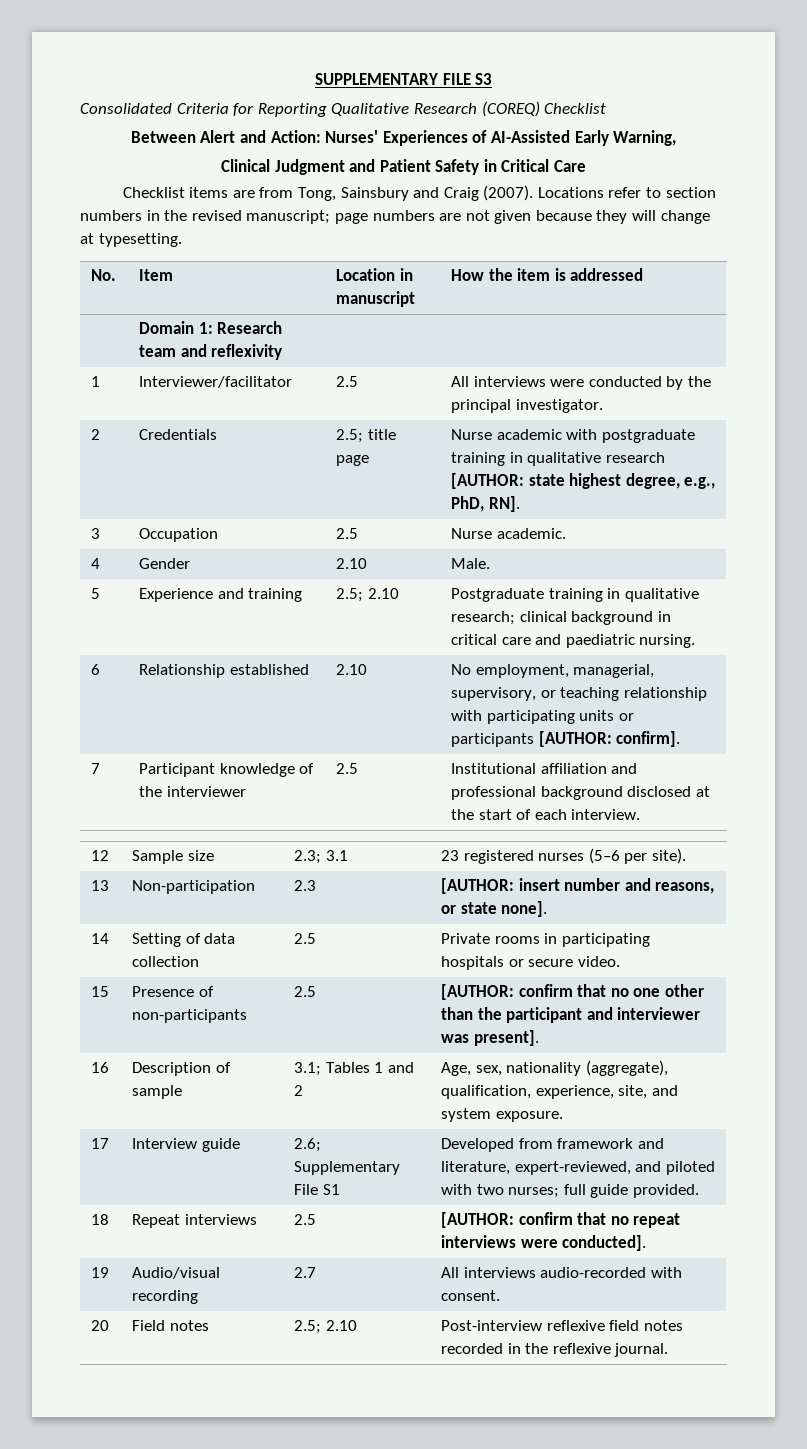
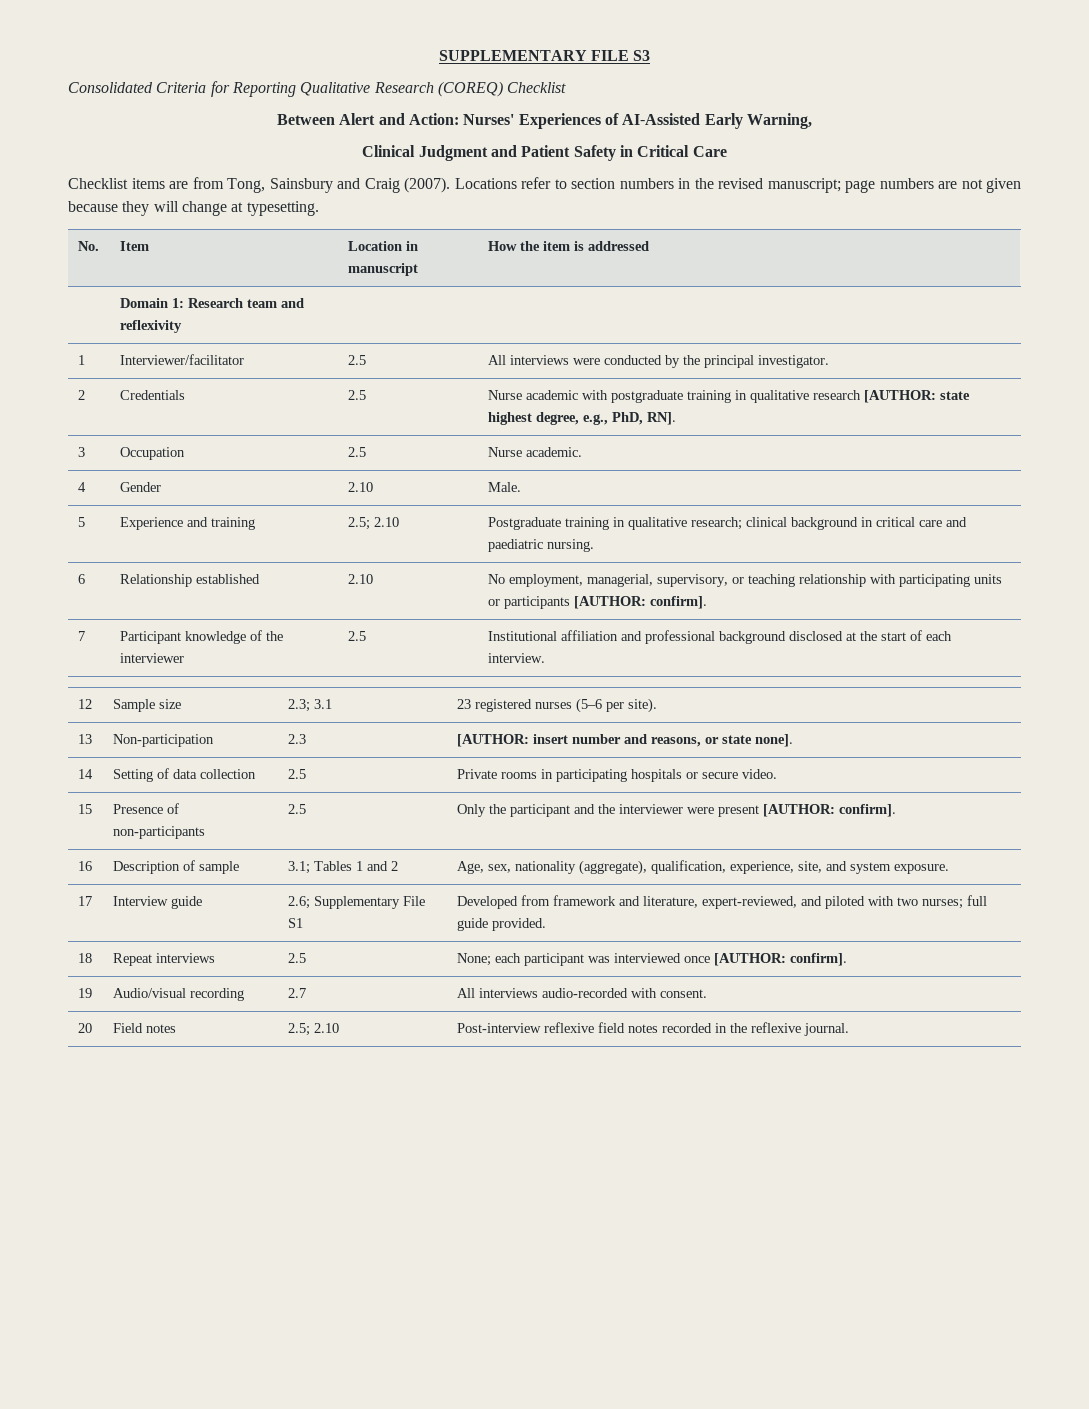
- 2 | Credentials | 2.5; title page | Nurse academic with postgraduate training in qualitative research [AUTHOR: state highest degree, e.g., PhD, RN].
+ 2 | Credentials | 2.5 | Nurse academic with postgraduate training in qualitative research [AUTHOR: state highest degree, e.g., PhD, RN].
- 15 | Presence of non-participants | 2.5 | [AUTHOR: confirm that no one other than the participant and interviewer was present].
+ 15 | Presence of non-participants | 2.5 | Only the participant and the interviewer were present [AUTHOR: confirm].
- 18 | Repeat interviews | 2.5 | [AUTHOR: confirm that no repeat interviews were conducted].
+ 18 | Repeat interviews | 2.5 | None; each participant was interviewed once [AUTHOR: confirm].

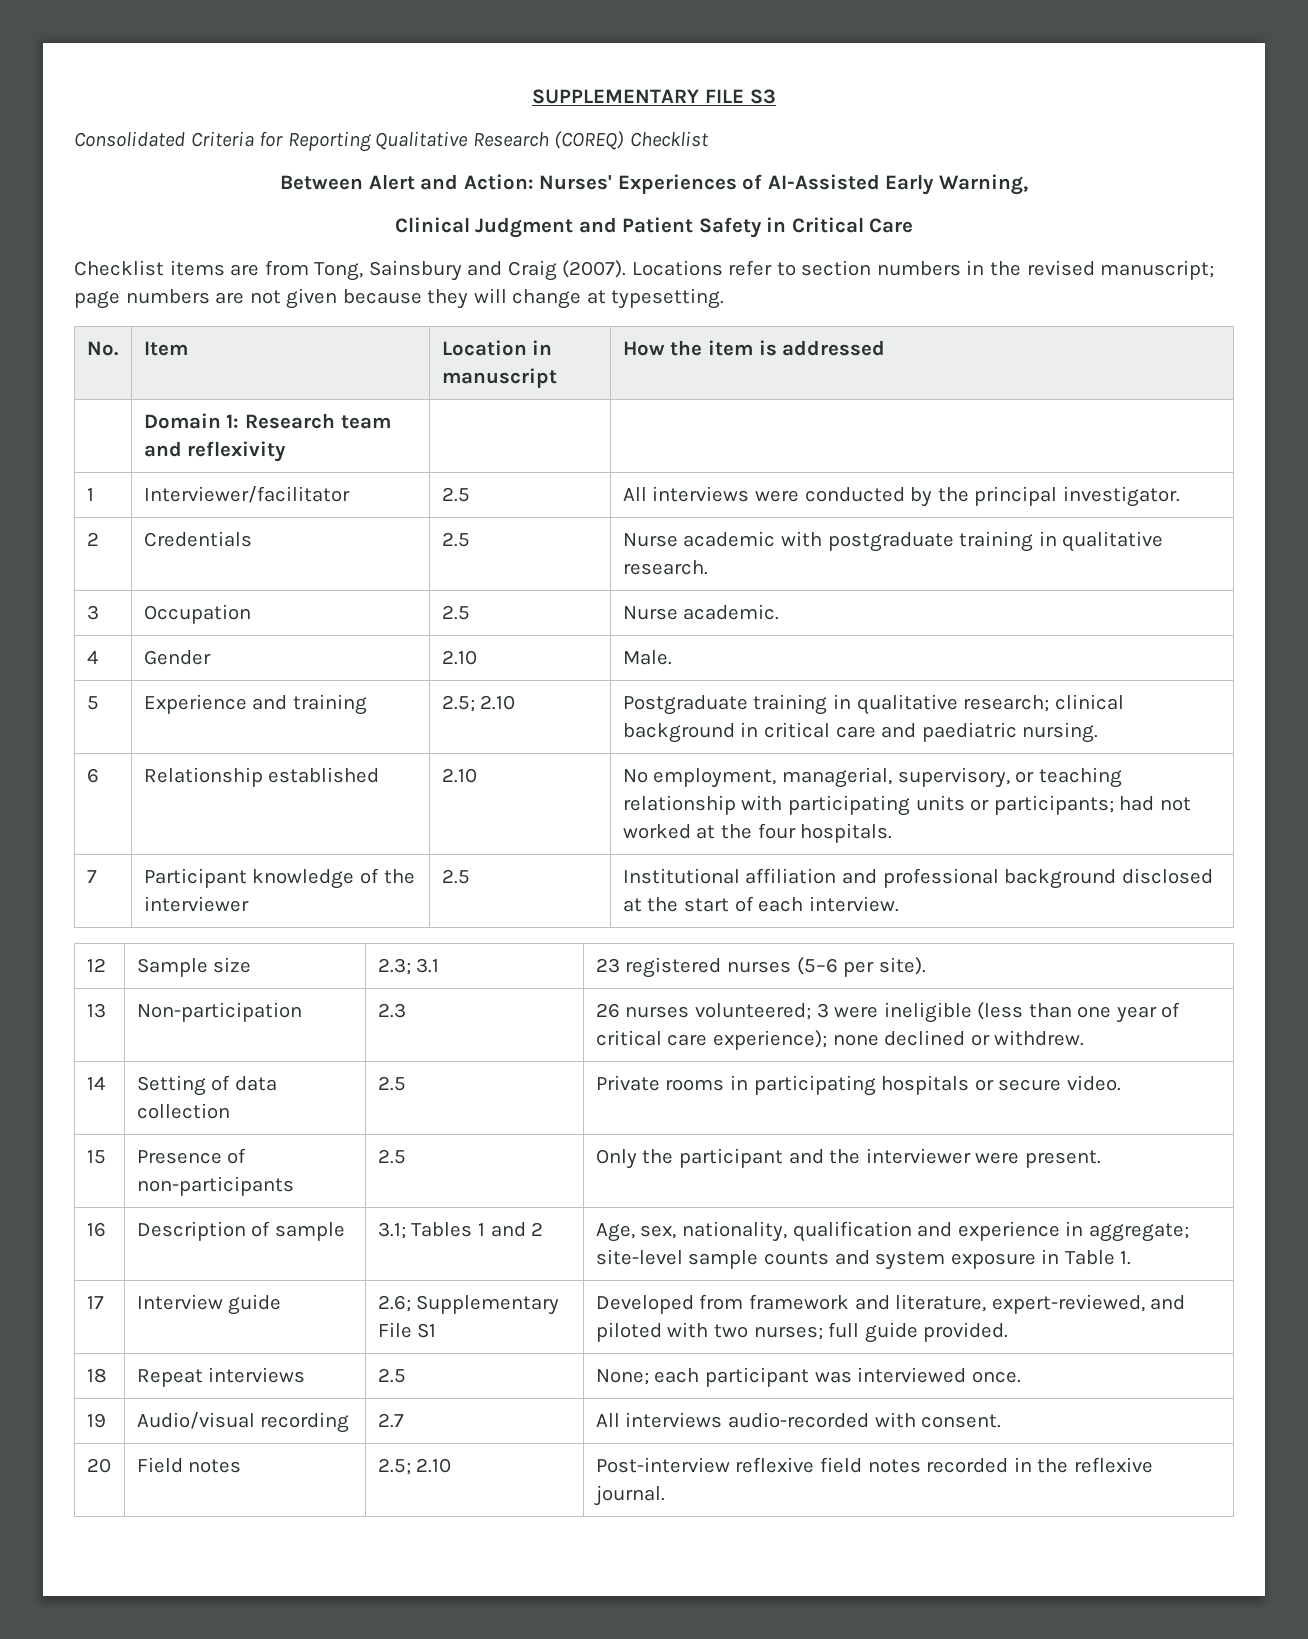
- 2 | Credentials | 2.5 | Nurse academic with postgraduate training in qualitative research [AUTHOR: state highest degree, e.g., PhD, RN].
+ 2 | Credentials | 2.5 | Nurse academic with postgraduate training in qualitative research.
- 6 | Relationship established | 2.10 | No employment, managerial, supervisory, or teaching relationship with participating units or participants [AUTHOR: confirm].
+ 6 | Relationship established | 2.10 | No employment, managerial, supervisory, or teaching relationship with participating units or participants; had not worked at the four hospitals.
- 13 | Non-participation | 2.3 | [AUTHOR: insert number and reasons, or state none].
+ 13 | Non-participation | 2.3 | 26 nurses volunteered; 3 were ineligible (less than one year of critical care experience); none declined or withdrew.
- 15 | Presence of non-participants | 2.5 | Only the participant and the interviewer were present [AUTHOR: confirm].
+ 15 | Presence of non-participants | 2.5 | Only the participant and the interviewer were present.
- 16 | Description of sample | 3.1; Tables 1 and 2 | Age, sex, nationality (aggregate), qualification, experience, site, and system exposure.
+ 16 | Description of sample | 3.1; Tables 1 and 2 | Age, sex, nationality, qualification and experience in aggregate; site-level sample counts and system exposure in Table 1.
- 18 | Repeat interviews | 2.5 | None; each participant was interviewed once [AUTHOR: confirm].
+ 18 | Repeat interviews | 2.5 | None; each participant was interviewed once.

